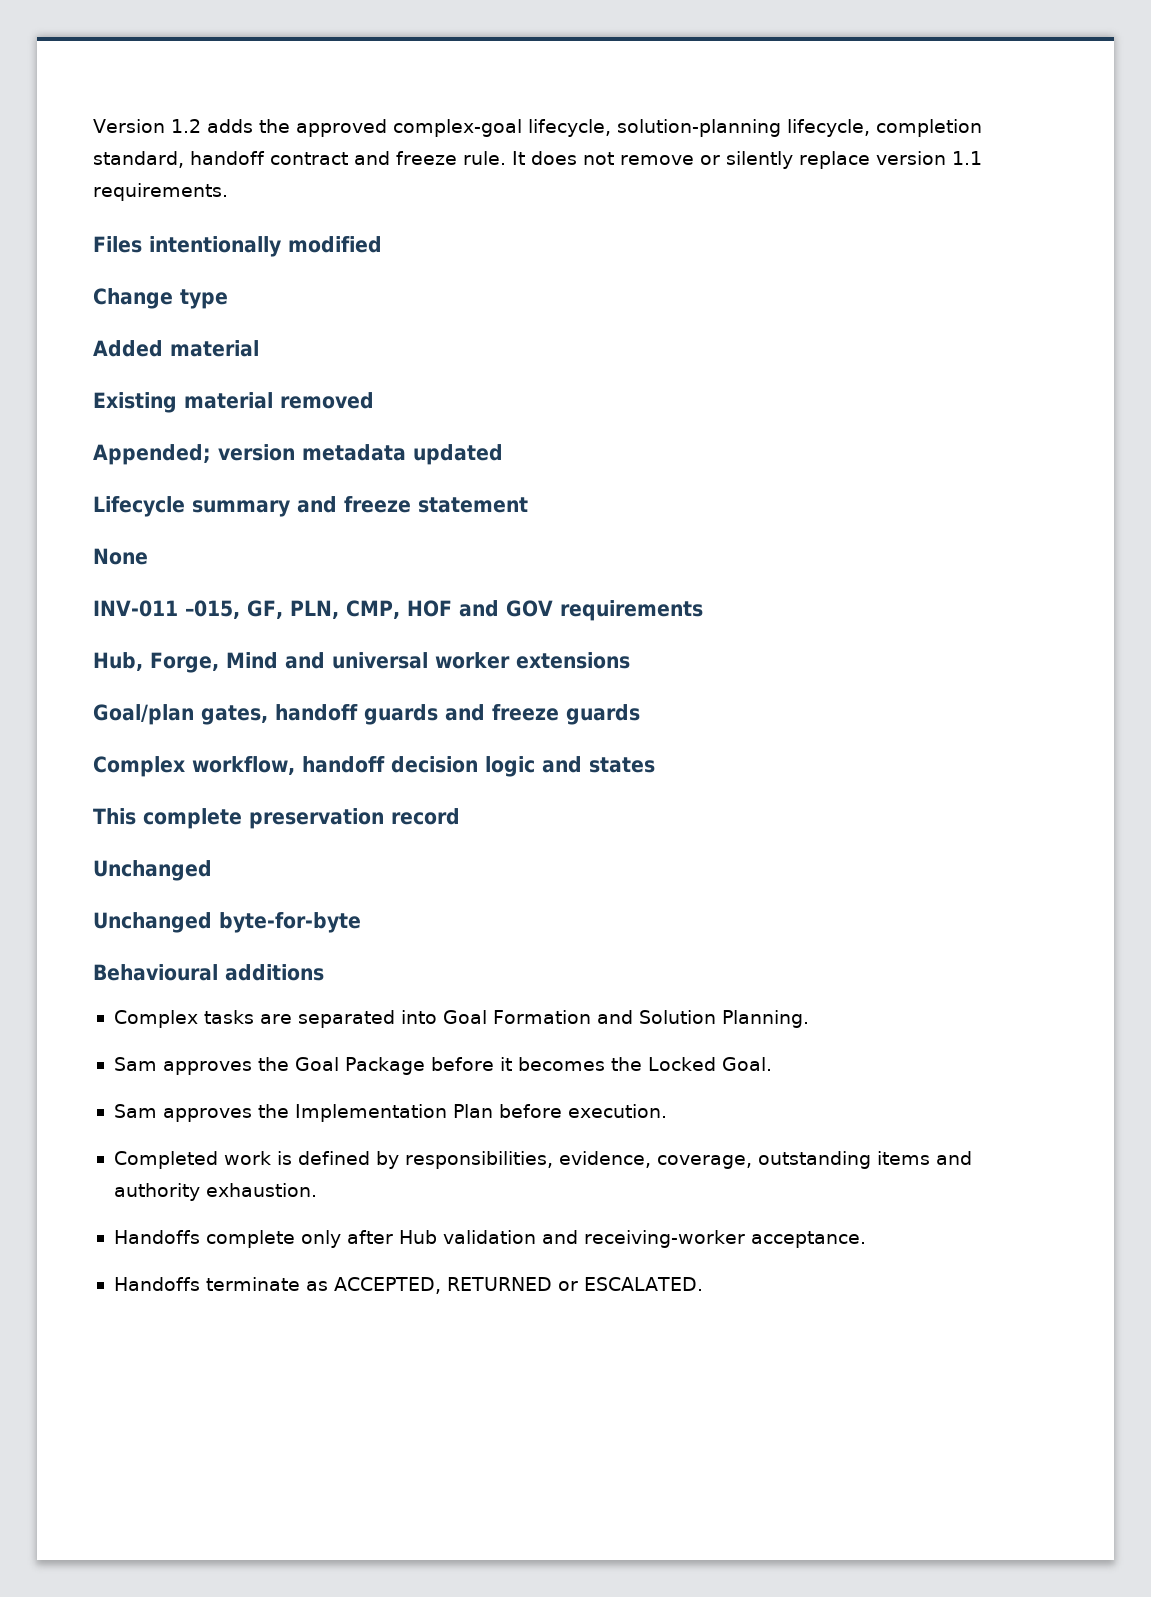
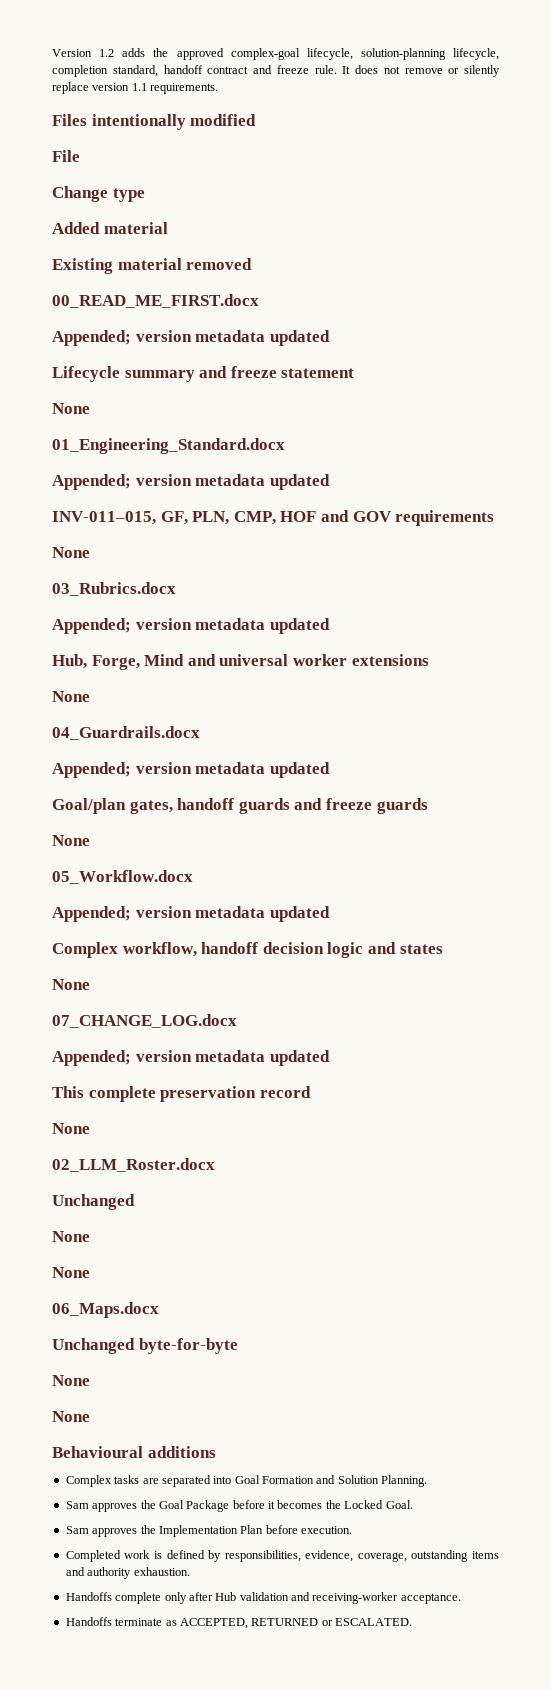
+ File
+ 00_READ_ME_FIRST.docx
- INV-011 –015, GF, PLN, CMP, HOF and GOV requirements
+ 01_Engineering_Standard.docx
+ Appended; version metadata updated
+ INV-011–015, GF, PLN, CMP, HOF and GOV requirements
+ None
+ 03_Rubrics.docx
+ Appended; version metadata updated
  Hub, Forge, Mind and universal worker extensions
+ None
+ 04_Guardrails.docx
+ Appended; version metadata updated
  Goal/plan gates, handoff guards and freeze guards
+ None
+ 05_Workflow.docx
+ Appended; version metadata updated
  Complex workflow, handoff decision logic and states
+ None
+ 07_CHANGE_LOG.docx
+ Appended; version metadata updated
  This complete preservation record
+ None
+ 02_LLM_Roster.docx
  Unchanged
+ None
+ None
+ 06_Maps.docx
  Unchanged byte-for-byte
+ None
+ None

